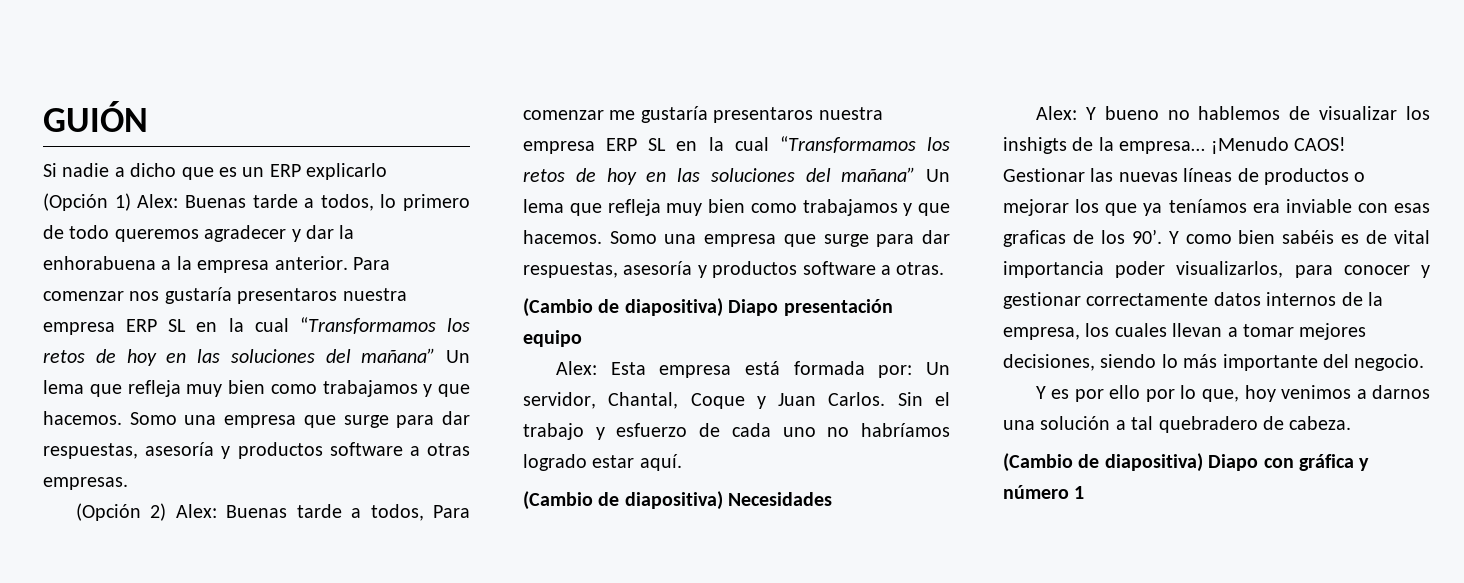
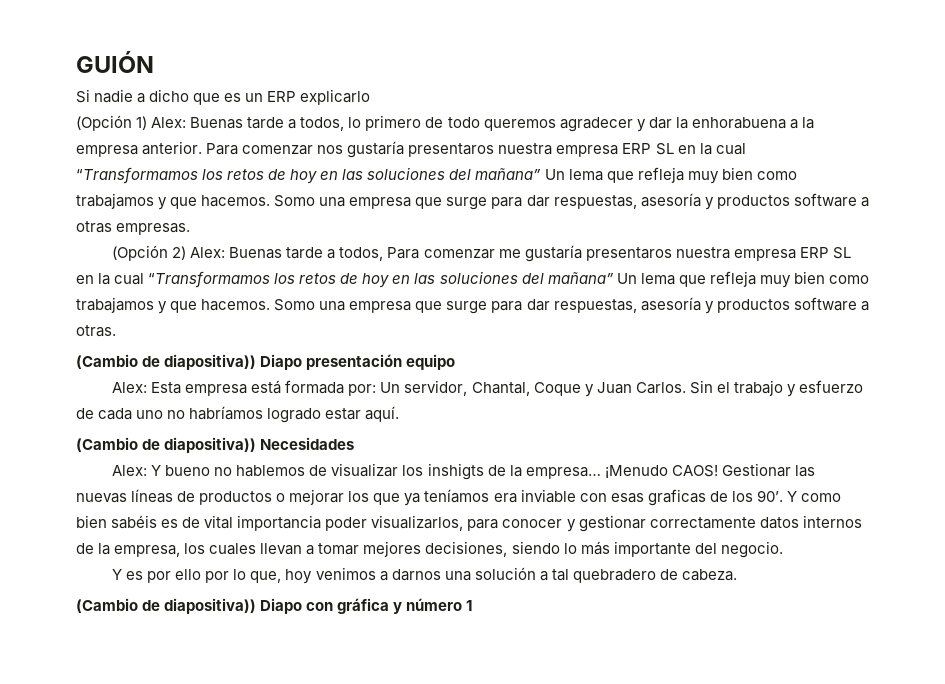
- (Cambio de diapositiva) Diapo presentación equipo
+ (Cambio de diapositiva)) Diapo presentación equipo
- (Cambio de diapositiva) Necesidades
+ (Cambio de diapositiva)) Necesidades
- (Cambio de diapositiva) Diapo con gráfica y número 1
+ (Cambio de diapositiva)) Diapo con gráfica y número 1

